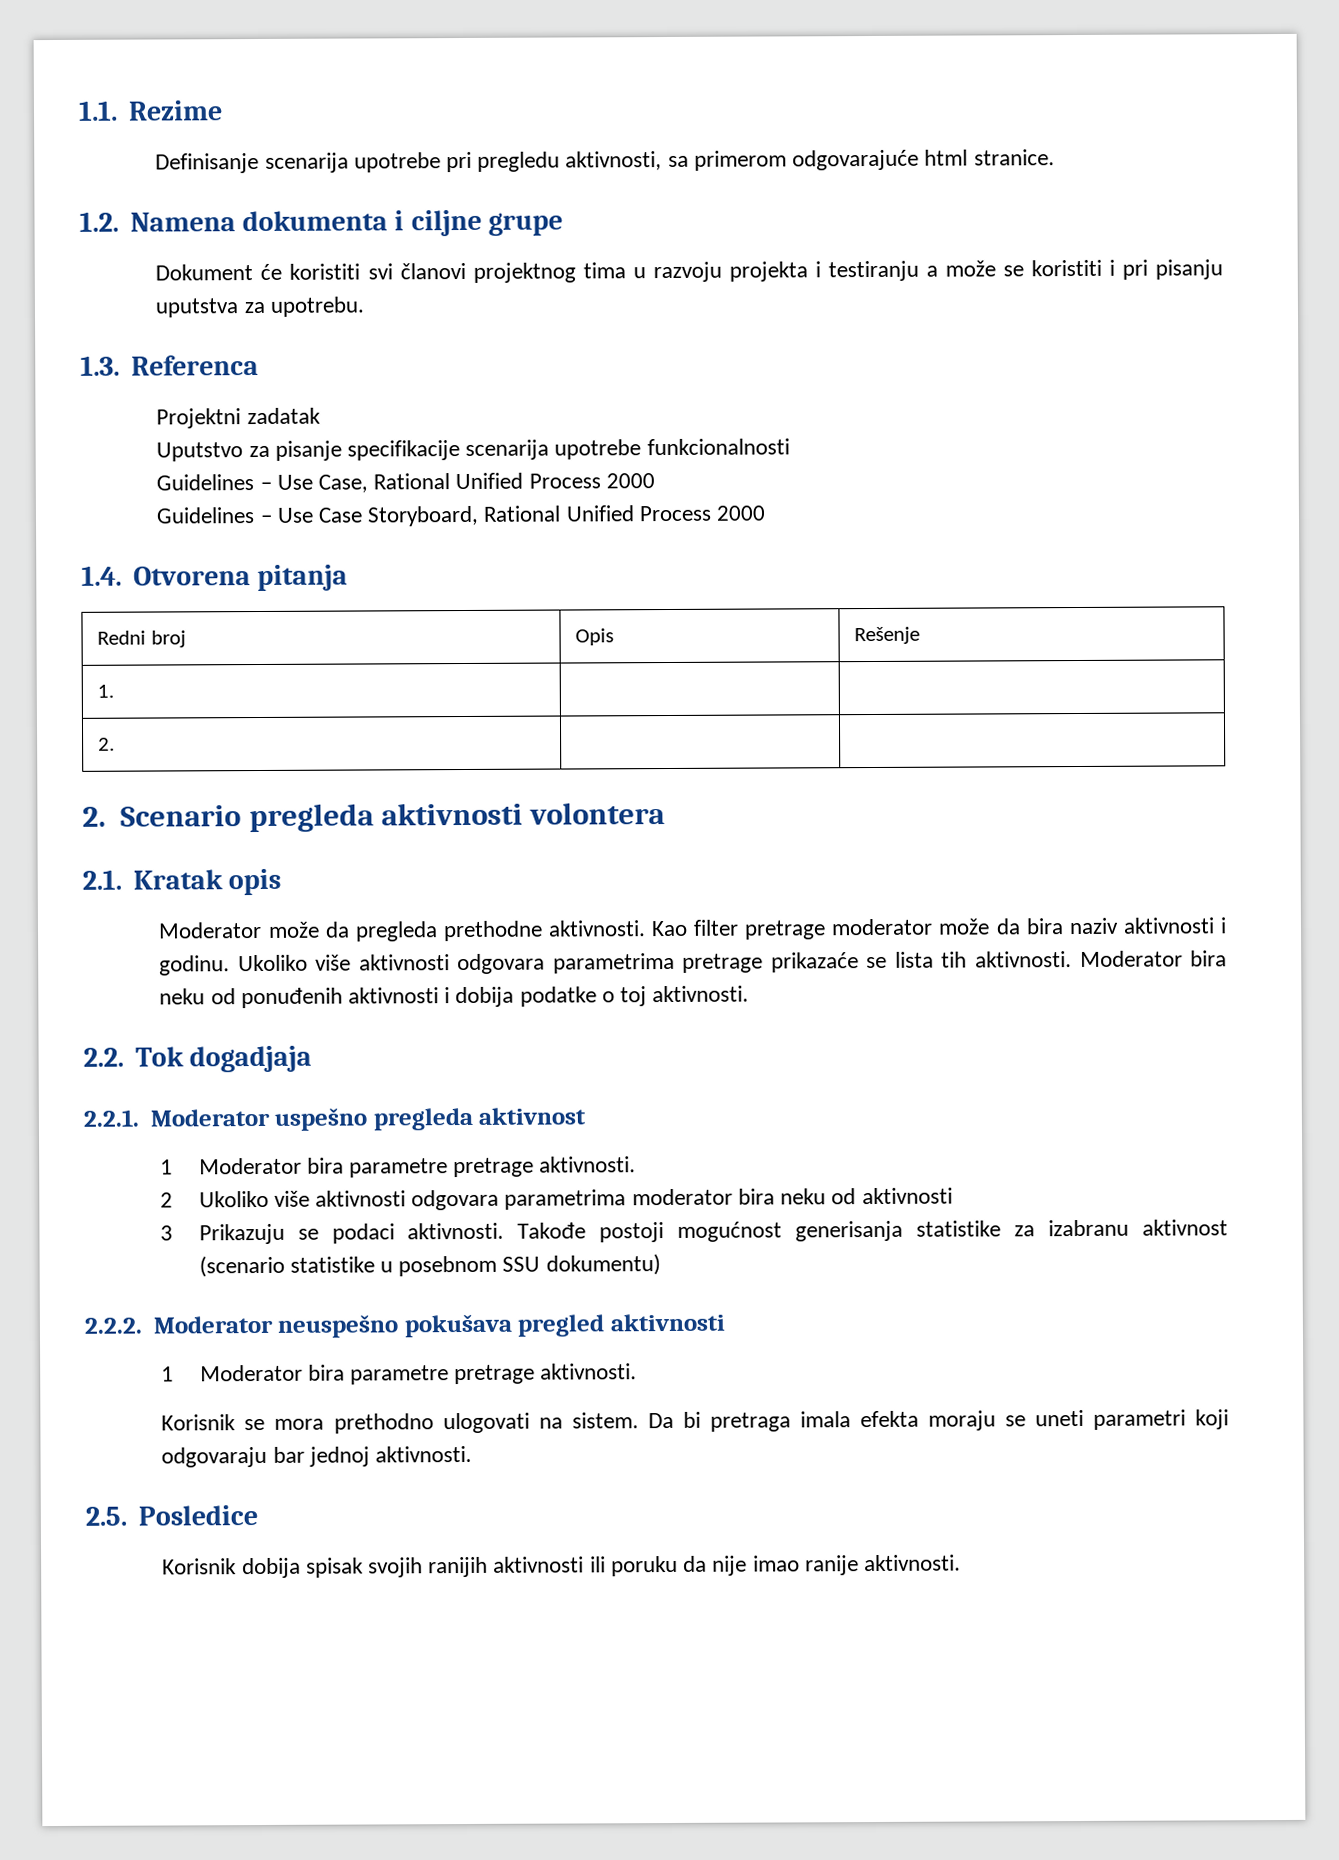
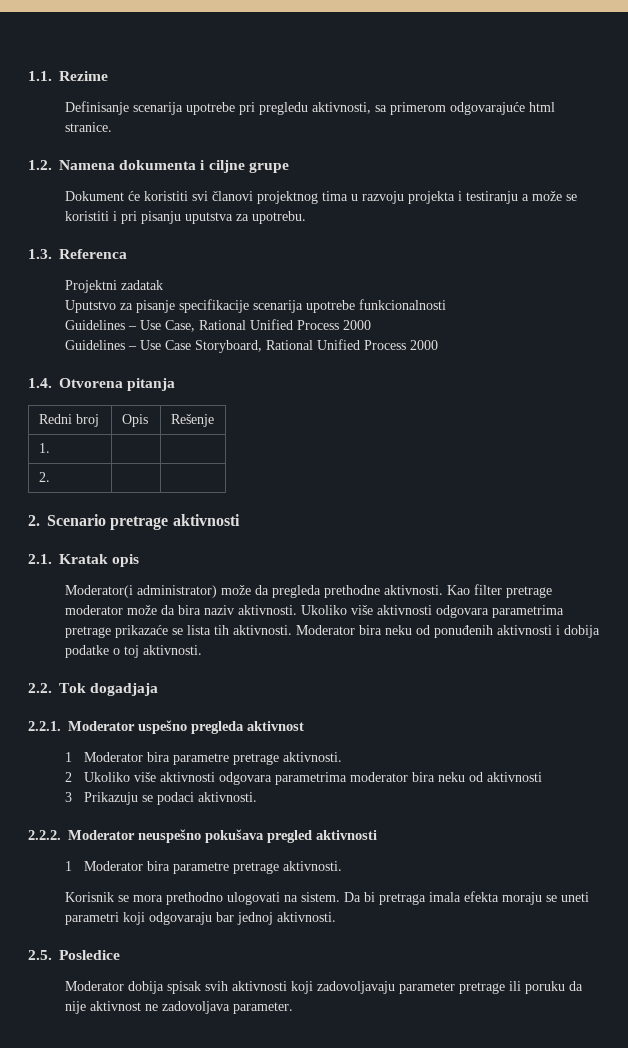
- 2. Scenario pregleda aktivnosti volontera
+ 2. Scenario pretrage aktivnosti
- Moderator može da pregleda prethodne aktivnosti.
+ Moderator(i administrator) može da pregleda prethodne aktivnosti.
- Kao filter pretrage moderator može da bira naziv aktivnosti i godinu.
+ Kao filter pretrage moderator može da bira naziv aktivnosti.
- Takođe postoji mogućnost generisanja statistike za izabranu aktivnost (scenario statistike u posebnom SSU dokumentu)
- Korisnik dobija spisak svojih ranijih aktivnosti ili poruku da nije imao ranije aktivnosti.
+ Moderator dobija spisak svih aktivnosti koji zadovoljavaju parameter pretrage ili poruku da nije aktivnost ne zadovoljava parameter.

